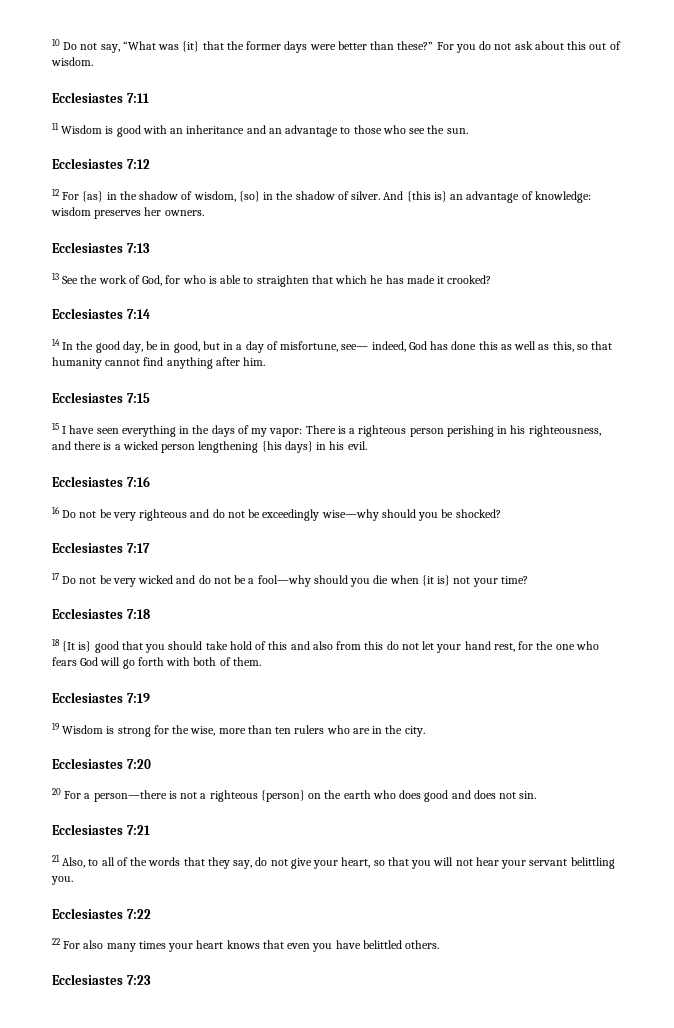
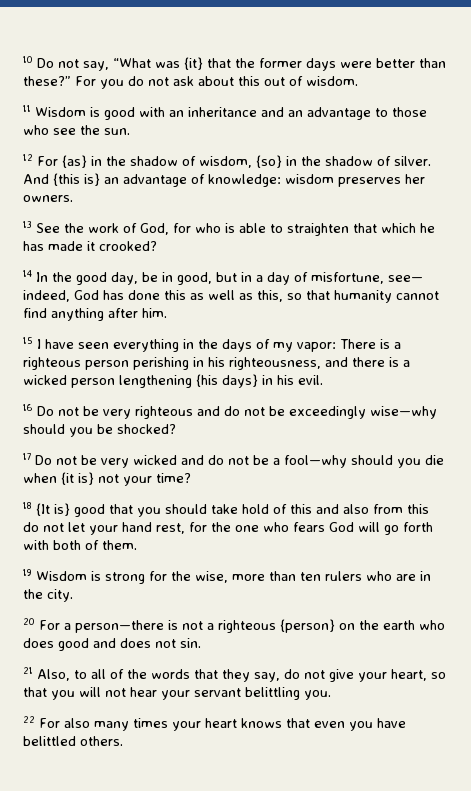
- Ecclesiastes 7:11
- Ecclesiastes 7:12
- Ecclesiastes 7:13
- Ecclesiastes 7:14
- Ecclesiastes 7:15
- Ecclesiastes 7:16
- Ecclesiastes 7:17
- Ecclesiastes 7:18
- Ecclesiastes 7:19
- Ecclesiastes 7:20
- Ecclesiastes 7:21
- Ecclesiastes 7:22
- Ecclesiastes 7:23

